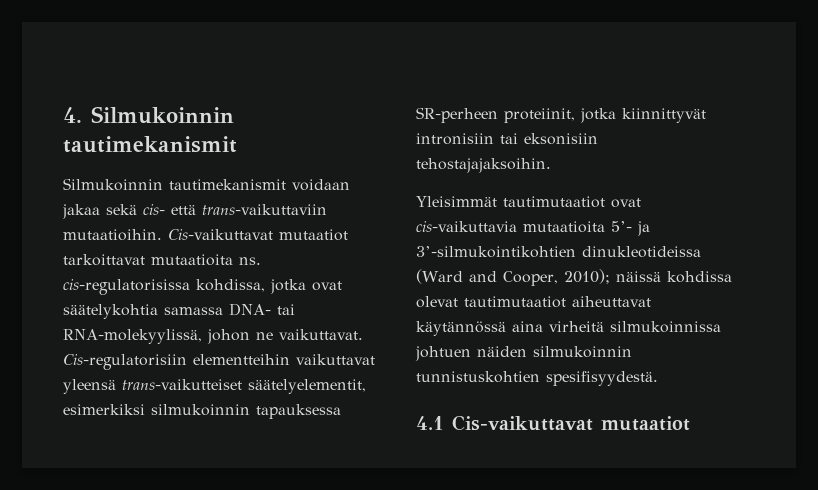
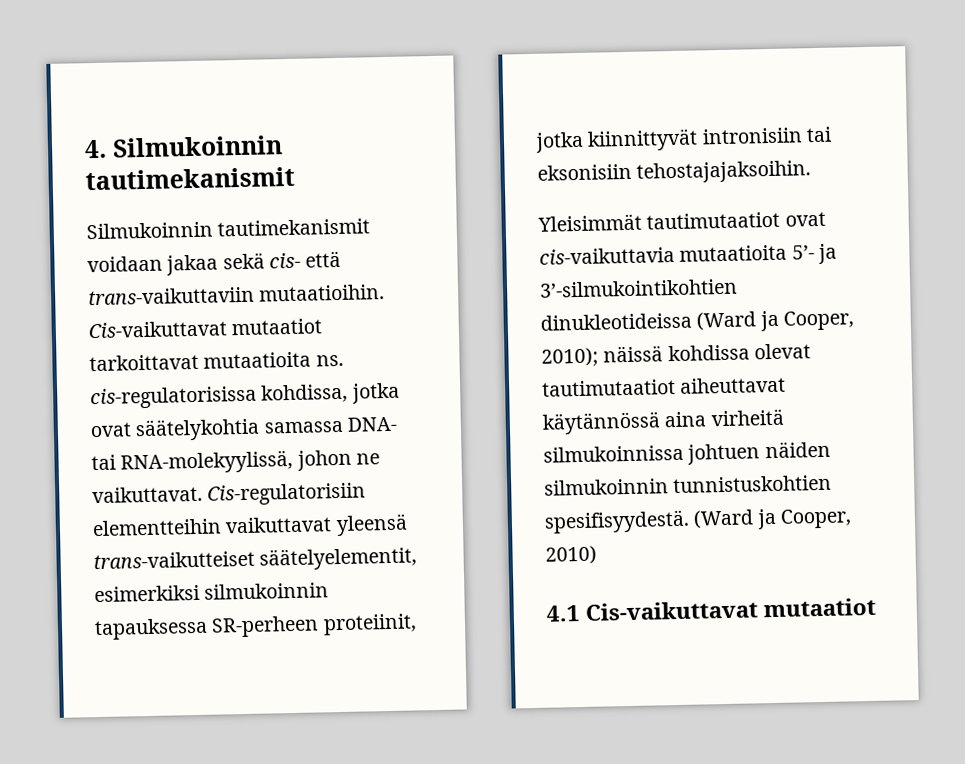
- Yleisimmät tautimutaatiot ovat cis-vaikuttavia mutaatioita 5’- ja 3’-silmukointikohtien dinukleotideissa (Ward and Cooper, 2010); näissä kohdissa olevat tautimutaatiot aiheuttavat käytännössä aina virheitä silmukoinnissa johtuen näiden silmukoinnin tunnistuskohtien spesifisyydestä.
+ Yleisimmät tautimutaatiot ovat cis-vaikuttavia mutaatioita 5’- ja 3’-silmukointikohtien dinukleotideissa (Ward ja Cooper, 2010); näissä kohdissa olevat tautimutaatiot aiheuttavat käytännössä aina virheitä silmukoinnissa johtuen näiden silmukoinnin tunnistuskohtien spesifisyydestä. (Ward ja Cooper, 2010)

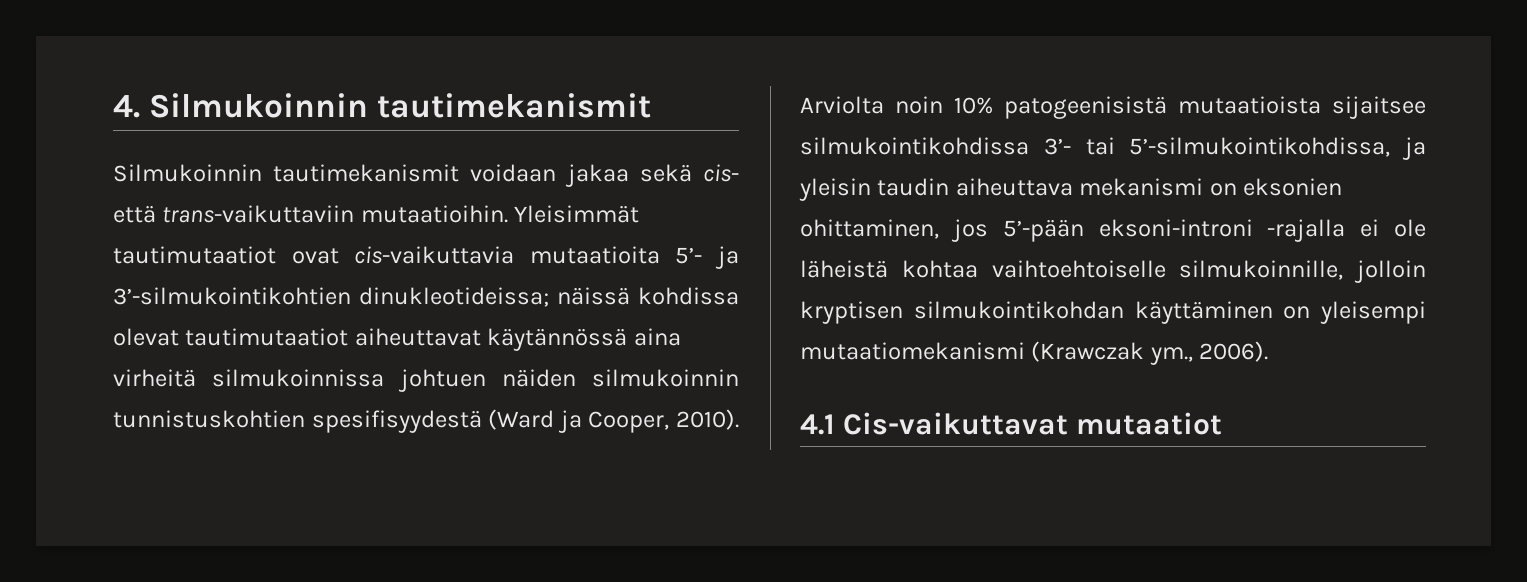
- Silmukoinnin tautimekanismit voidaan jakaa sekä cis- että trans-vaikuttaviin mutaatioihin. Cis-vaikuttavat mutaatiot tarkoittavat mutaatioita ns. cis-regulatorisissa kohdissa, jotka ovat säätelykohtia samassa DNA- tai RNA-molekyylissä, johon ne vaikuttavat. Cis-regulatorisiin elementteihin vaikuttavat yleensä trans-vaikutteiset säätelyelementit, esimerkiksi silmukoinnin tapauksessa SR-perheen proteiinit, jotka kiinnittyvät intronisiin tai eksonisiin tehostajajaksoihin.
- Yleisimmät tautimutaatiot ovat cis-vaikuttavia mutaatioita 5’- ja 3’-silmukointikohtien dinukleotideissa (Ward ja Cooper, 2010); näissä kohdissa olevat tautimutaatiot aiheuttavat käytännössä aina virheitä silmukoinnissa johtuen näiden silmukoinnin tunnistuskohtien spesifisyydestä. (Ward ja Cooper, 2010)
+ Silmukoinnin tautimekanismit voidaan jakaa sekä cis- että trans-vaikuttaviin mutaatioihin. Yleisimmät tautimutaatiot ovat cis-vaikuttavia mutaatioita 5’- ja 3’-silmukointikohtien dinukleotideissa; näissä kohdissa olevat tautimutaatiot aiheuttavat käytännössä aina virheitä silmukoinnissa johtuen näiden silmukoinnin tunnistuskohtien spesifisyydestä (Ward ja Cooper, 2010). Arviolta noin 10% patogeenisistä mutaatioista sijaitsee silmukointikohdissa 3’- tai 5’-silmukointikohdissa, ja yleisin taudin aiheuttava mekanismi on eksonien ohittaminen, jos 5’-pään eksoni-introni -rajalla ei ole läheistä kohtaa vaihtoehtoiselle silmukoinnille, jolloin kryptisen silmukointikohdan käyttäminen on yleisempi mutaatiomekanismi (Krawczak ym., 2006).

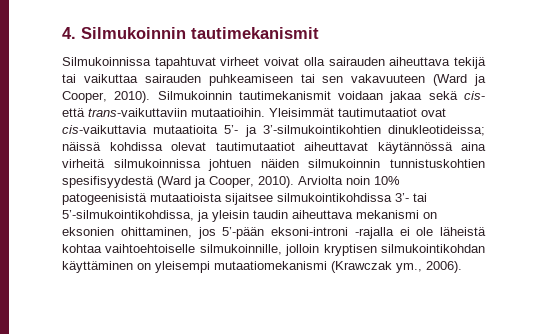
+ Silmukoinnissa tapahtuvat virheet voivat olla sairauden aiheuttava tekijä tai vaikuttaa sairauden puhkeamiseen tai sen vakavuuteen (Ward ja Cooper, 2010).
- 4.1 Cis-vaikuttavat mutaatiot

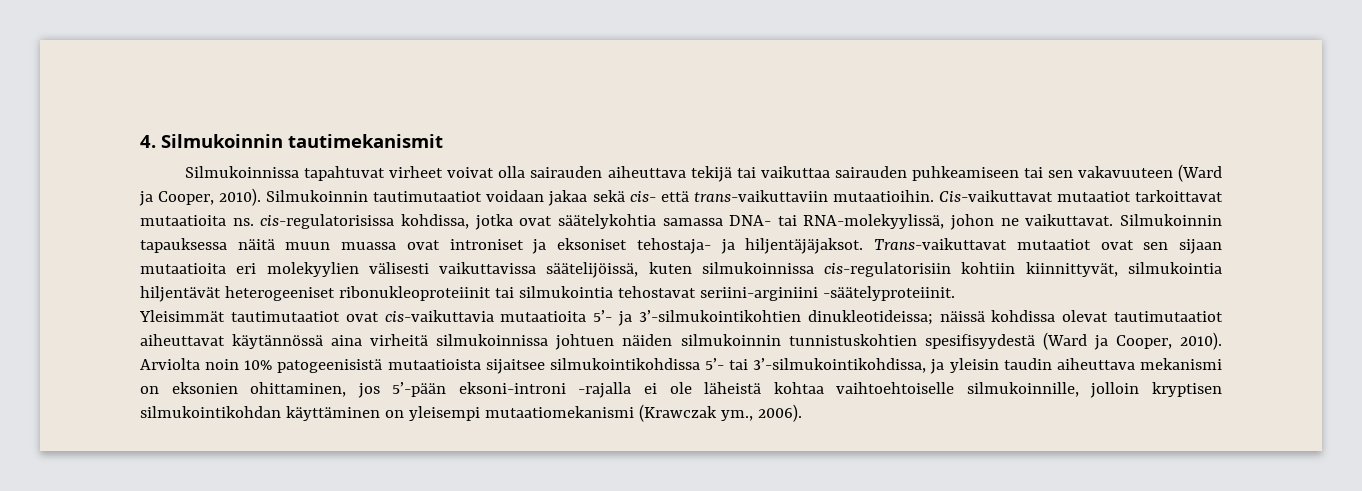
- Silmukoinnin tautimekanismit voidaan jakaa sekä cis- että trans-vaikuttaviin mutaatioihin. Yleisimmät tautimutaatiot ovat cis-vaikuttavia mutaatioita 5’- ja 3’-silmukointikohtien dinukleotideissa; näissä kohdissa olevat tautimutaatiot aiheuttavat käytännössä aina virheitä silmukoinnissa johtuen näiden silmukoinnin tunnistuskohtien spesifisyydestä (Ward ja Cooper, 2010).
+ Silmukoinnin tautimutaatiot voidaan jakaa sekä cis- että trans-vaikuttaviin mutaatioihin. Cis-vaikuttavat mutaatiot tarkoittavat mutaatioita ns. cis-regulatorisissa kohdissa, jotka ovat säätelykohtia samassa DNA- tai RNA-molekyylissä, johon ne vaikuttavat. Silmukoinnin tapauksessa näitä muun muassa ovat introniset ja eksoniset tehostaja- ja hiljentäjäjaksot. Trans-vaikuttavat mutaatiot ovat sen sijaan mutaatioita eri molekyylien välisesti vaikuttavissa säätelijöissä, kuten silmukoinnissa cis-regulatorisiin kohtiin kiinnittyvät, silmukointia hiljentävät heterogeeniset ribonukleoproteiinit tai silmukointia tehostavat seriini-arginiini -säätelyproteiinit.
+ Yleisimmät tautimutaatiot ovat cis-vaikuttavia mutaatioita 5’- ja 3’-silmukointikohtien dinukleotideissa; näissä kohdissa olevat tautimutaatiot aiheuttavat käytännössä aina virheitä silmukoinnissa johtuen näiden silmukoinnin tunnistuskohtien spesifisyydestä (Ward ja Cooper, 2010).
- Arviolta noin 10% patogeenisistä mutaatioista sijaitsee silmukointikohdissa 3’- tai 5’-silmukointikohdissa, ja yleisin taudin aiheuttava mekanismi on eksonien ohittaminen, jos 5’-pään eksoni-introni -rajalla ei ole läheistä kohtaa vaihtoehtoiselle silmukoinnille, jolloin kryptisen silmukointikohdan käyttäminen on yleisempi mutaatiomekanismi (Krawczak ym., 2006).
+ Arviolta noin 10% patogeenisistä mutaatioista sijaitsee silmukointikohdissa 5’- tai 3’-silmukointikohdissa, ja yleisin taudin aiheuttava mekanismi on eksonien ohittaminen, jos 5’-pään eksoni-introni -rajalla ei ole läheistä kohtaa vaihtoehtoiselle silmukoinnille, jolloin kryptisen silmukointikohdan käyttäminen on yleisempi mutaatiomekanismi (Krawczak ym., 2006).

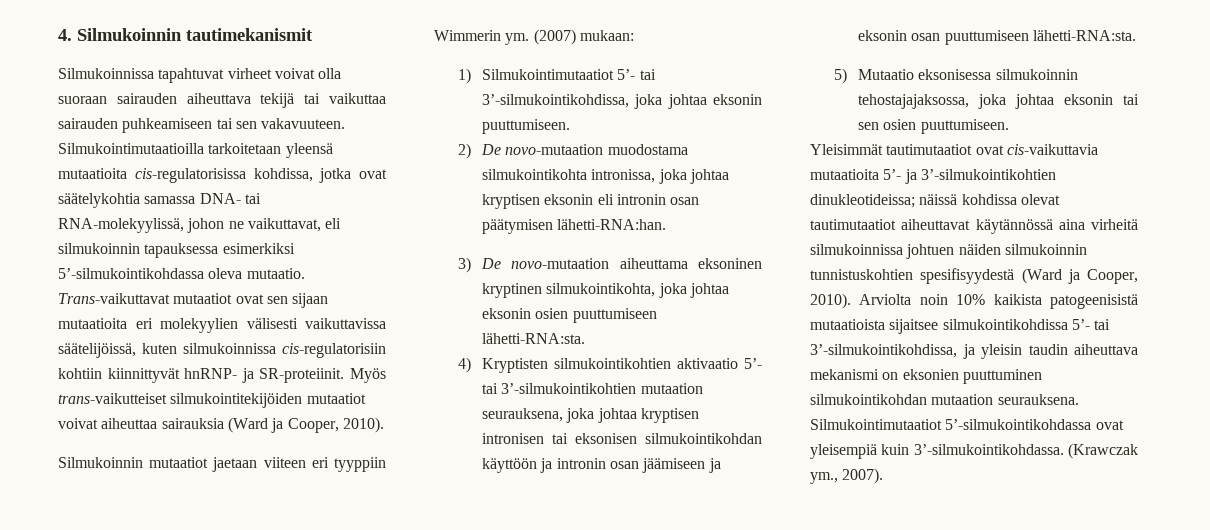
- Silmukoinnissa tapahtuvat virheet voivat olla sairauden aiheuttava tekijä tai vaikuttaa sairauden puhkeamiseen tai sen vakavuuteen (Ward ja Cooper, 2010). Silmukoinnin tautimutaatiot voidaan jakaa sekä cis- että trans-vaikuttaviin mutaatioihin. Cis-vaikuttavat mutaatiot tarkoittavat mutaatioita ns. cis-regulatorisissa kohdissa, jotka ovat säätelykohtia samassa DNA- tai RNA-molekyylissä, johon ne vaikuttavat. Silmukoinnin tapauksessa näitä muun muassa ovat introniset ja eksoniset tehostaja- ja hiljentäjäjaksot.
+ Silmukoinnissa tapahtuvat virheet voivat olla suoraan sairauden aiheuttava tekijä tai vaikuttaa sairauden puhkeamiseen tai sen vakavuuteen. Silmukointimutaatioilla tarkoitetaan yleensä mutaatioita cis-regulatorisissa kohdissa, jotka ovat säätelykohtia samassa DNA- tai RNA-molekyylissä, johon ne vaikuttavat, eli silmukoinnin tapauksessa esimerkiksi 5’-silmukointikohdassa oleva mutaatio.
- Trans-vaikuttavat mutaatiot ovat sen sijaan mutaatioita eri molekyylien välisesti vaikuttavissa säätelijöissä, kuten silmukoinnissa cis-regulatorisiin kohtiin kiinnittyvät, silmukointia hiljentävät heterogeeniset ribonukleoproteiinit tai silmukointia tehostavat seriini-arginiini -säätelyproteiinit.
+ Trans-vaikuttavat mutaatiot ovat sen sijaan mutaatioita eri molekyylien välisesti vaikuttavissa säätelijöissä, kuten silmukoinnissa cis-regulatorisiin kohtiin kiinnittyvät hnRNP- ja SR-proteiinit. Myös trans-vaikutteiset silmukointitekijöiden mutaatiot voivat aiheuttaa sairauksia (Ward ja Cooper, 2010).
+ Silmukoinnin mutaatiot jaetaan viiteen eri tyyppiin Wimmerin ym. (2007) mukaan:
+ 1) Silmukointimutaatiot 5’- tai 3’-silmukointikohdissa, joka johtaa eksonin puuttumiseen.
+ 2) De novo-mutaation muodostama silmukointikohta intronissa, joka johtaa kryptisen eksonin eli intronin osan päätymisen lähetti-RNA:han.
+ 3) De novo-mutaation aiheuttama eksoninen kryptinen silmukointikohta, joka johtaa eksonin osien puuttumiseen lähetti-RNA:sta.
+ 4) Kryptisten silmukointikohtien aktivaatio 5’- tai 3’-silmukointikohtien mutaation seurauksena, joka johtaa kryptisen intronisen tai eksonisen silmukointikohdan käyttöön ja intronin osan jäämiseen ja eksonin osan puuttumiseen lähetti-RNA:sta.
+ 5) Mutaatio eksonisessa silmukoinnin tehostajajaksossa, joka johtaa eksonin tai sen osien puuttumiseen.
- Arviolta noin 10% patogeenisistä mutaatioista sijaitsee silmukointikohdissa 5’- tai 3’-silmukointikohdissa, ja yleisin taudin aiheuttava mekanismi on eksonien ohittaminen, jos 5’-pään eksoni-introni -rajalla ei ole läheistä kohtaa vaihtoehtoiselle silmukoinnille, jolloin kryptisen silmukointikohdan käyttäminen on yleisempi mutaatiomekanismi (Krawczak ym., 2006).
+ Arviolta noin 10% kaikista patogeenisistä mutaatioista sijaitsee silmukointikohdissa 5’- tai 3’-silmukointikohdissa, ja yleisin taudin aiheuttava mekanismi on eksonien puuttuminen silmukointikohdan mutaation seurauksena. Silmukointimutaatiot 5’-silmukointikohdassa ovat yleisempiä kuin 3’-silmukointikohdassa. (Krawczak ym., 2007).

